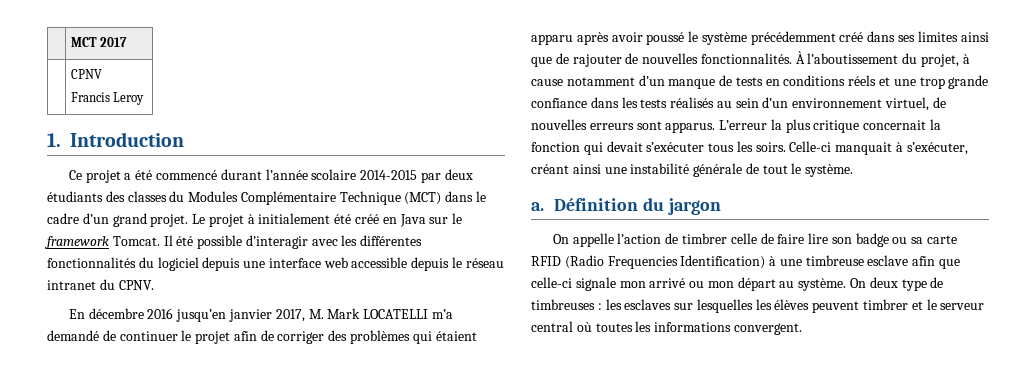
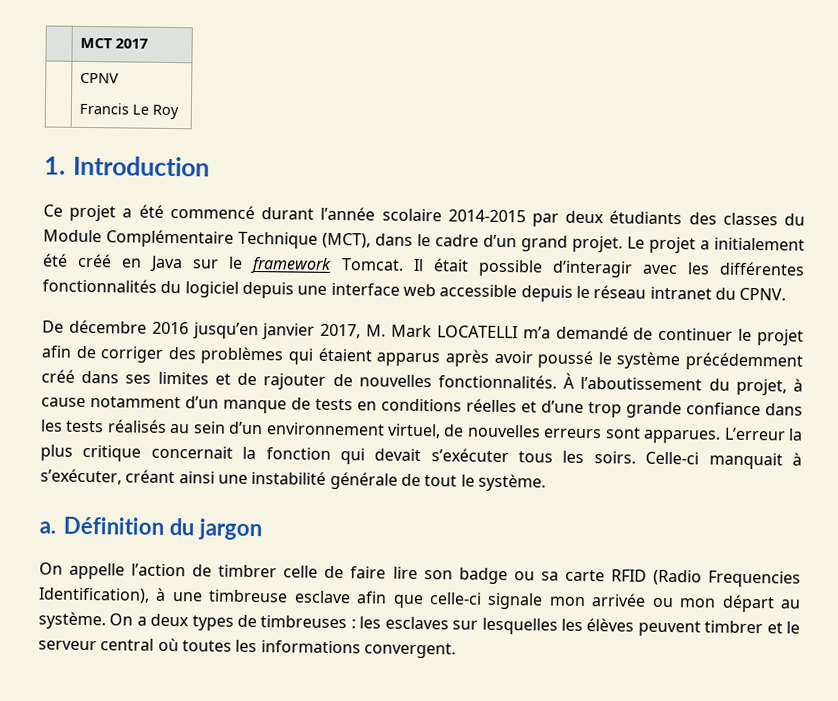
  | CPNV
- Francis Leroy
+ Francis Le Roy
- Ce projet a été commencé durant l’année scolaire 2014-2015 par deux étudiants des classes du Modules Complémentaire Technique (MCT) dans le cadre d’un grand projet.
+ Ce projet a été commencé durant l’année scolaire 2014-2015 par deux étudiants des classes du Module Complémentaire Technique (MCT), dans le cadre d’un grand projet.
- Le projet à initialement été créé en Java sur le framework Tomcat.
+ Le projet a initialement été créé en Java sur le framework Tomcat.
- Il été possible d’interagir avec les différentes fonctionnalités du logiciel depuis une interface web accessible depuis le réseau intranet du CPNV.
+ Il était possible d’interagir avec les différentes fonctionnalités du logiciel depuis une interface web accessible depuis le réseau intranet du CPNV.
- En décembre 2016 jusqu’en janvier 2017, M. Mark LOCATELLI m’a demandé de continuer le projet afin de corriger des problèmes qui étaient apparu après avoir poussé le système précédemment créé dans ses limites ainsi que de rajouter de nouvelles fonctionnalités.
+ De décembre 2016 jusqu’en janvier 2017, M. Mark LOCATELLI m’a demandé de continuer le projet afin de corriger des problèmes qui étaient apparus après avoir poussé le système précédemment créé dans ses limites et de rajouter de nouvelles fonctionnalités.
- À l’aboutissement du projet, à cause notamment d’un manque de tests en conditions réels et une trop grande confiance dans les tests réalisés au sein d’un environnement virtuel, de nouvelles erreurs sont apparus.
+ À l’aboutissement du projet, à cause notamment d’un manque de tests en conditions réelles et d’une trop grande confiance dans les tests réalisés au sein d’un environnement virtuel, de nouvelles erreurs sont apparues.
- On appelle l’action de timbrer celle de faire lire son badge ou sa carte RFID (Radio Frequencies Identification) à une timbreuse esclave afin que celle-ci signale mon arrivé ou mon départ au système.
+ On appelle l’action de timbrer celle de faire lire son badge ou sa carte RFID (Radio Frequencies Identification), à une timbreuse esclave afin que celle-ci signale mon arrivée ou mon départ au système.
- On deux type de timbreuses : les esclaves sur lesquelles les élèves peuvent timbrer et le serveur central où toutes les informations convergent.
+ On a deux types de timbreuses : les esclaves sur lesquelles les élèves peuvent timbrer et le serveur central où toutes les informations convergent.

